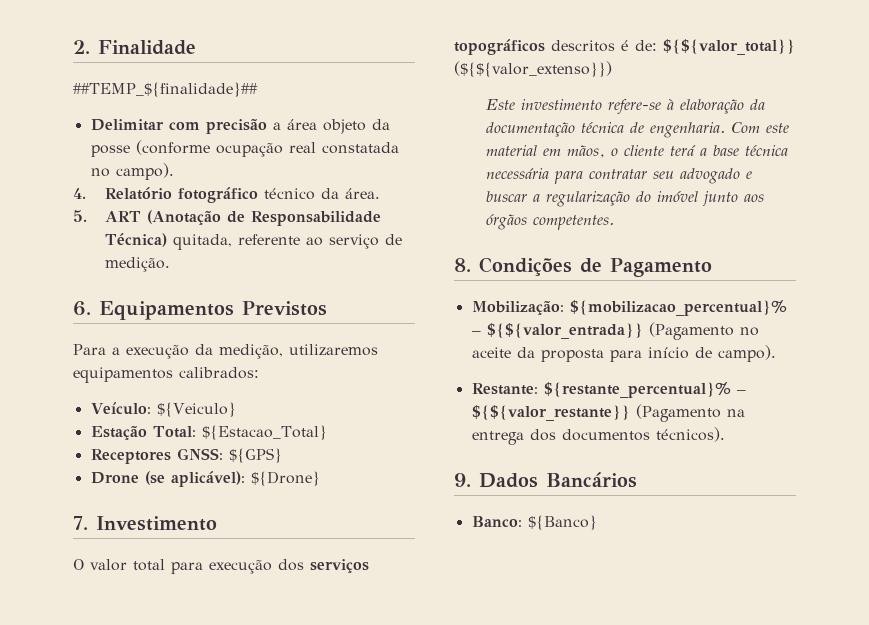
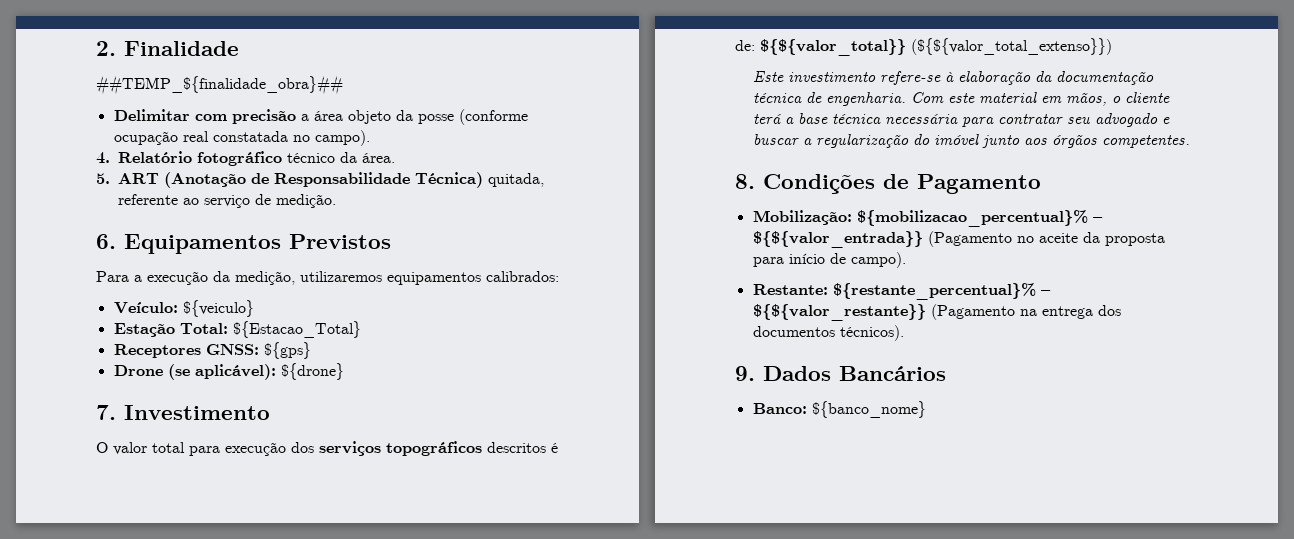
- ##TEMP_${finalidade}##
+ ##TEMP_${finalidade_obra}##
- Veículo: ${Veiculo}
+ Veículo: ${veiculo}
- Receptores GNSS: ${GPS}
+ Receptores GNSS: ${gps}
- Drone (se aplicável): ${Drone}
+ Drone (se aplicável): ${drone}
- O valor total para execução dos serviços topográficos descritos é de: ${${valor_total}} (${${valor_extenso}})
+ O valor total para execução dos serviços topográficos descritos é de: ${${valor_total}} (${${valor_total_extenso}})
- Banco: ${Banco}
+ Banco: ${banco_nome}

